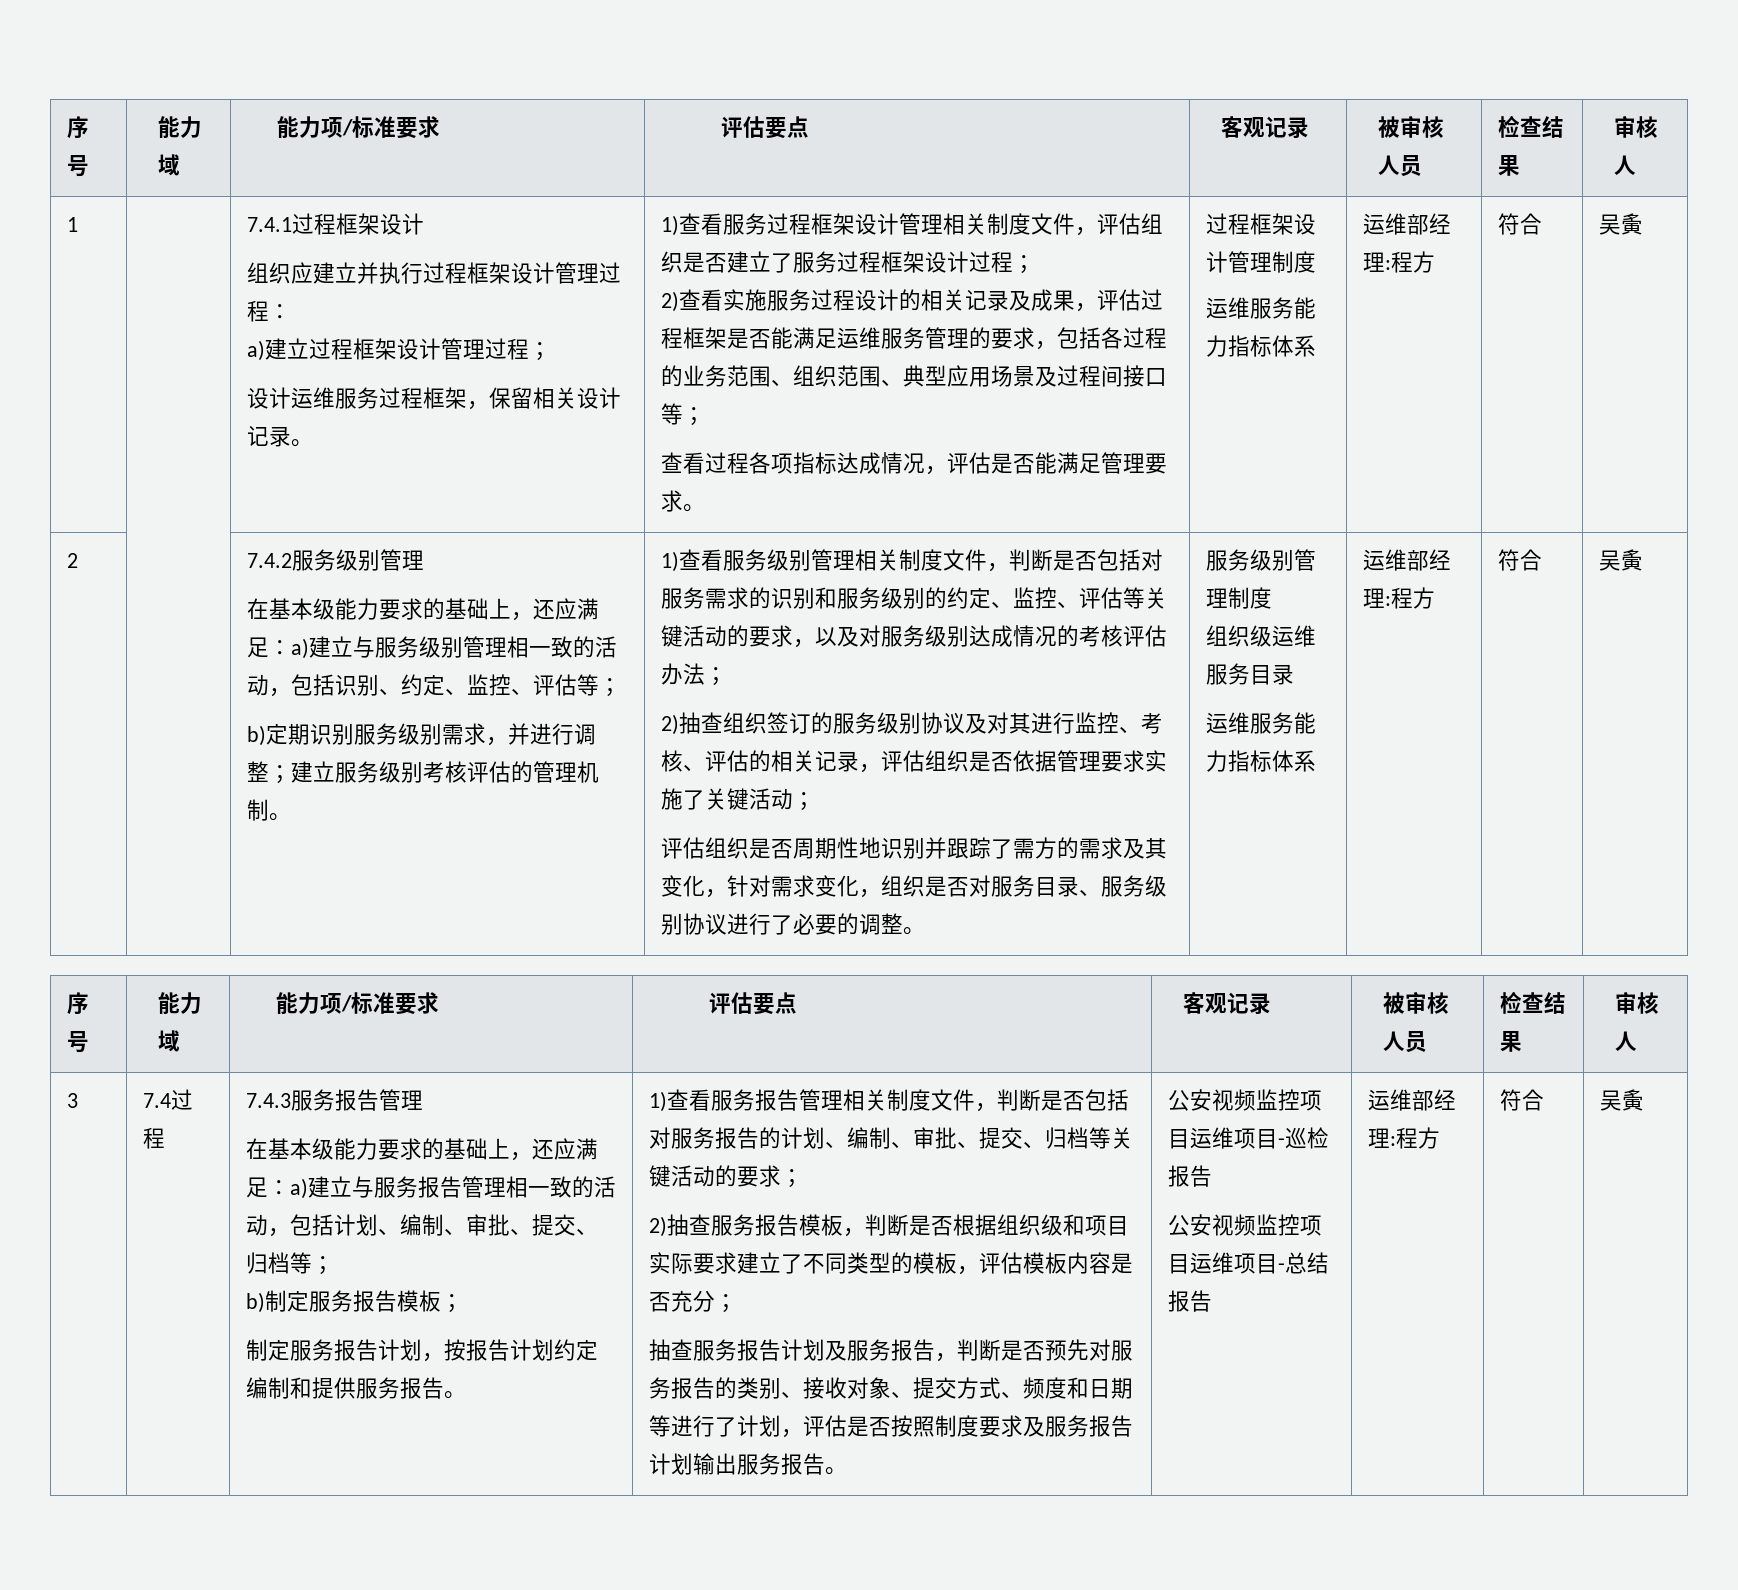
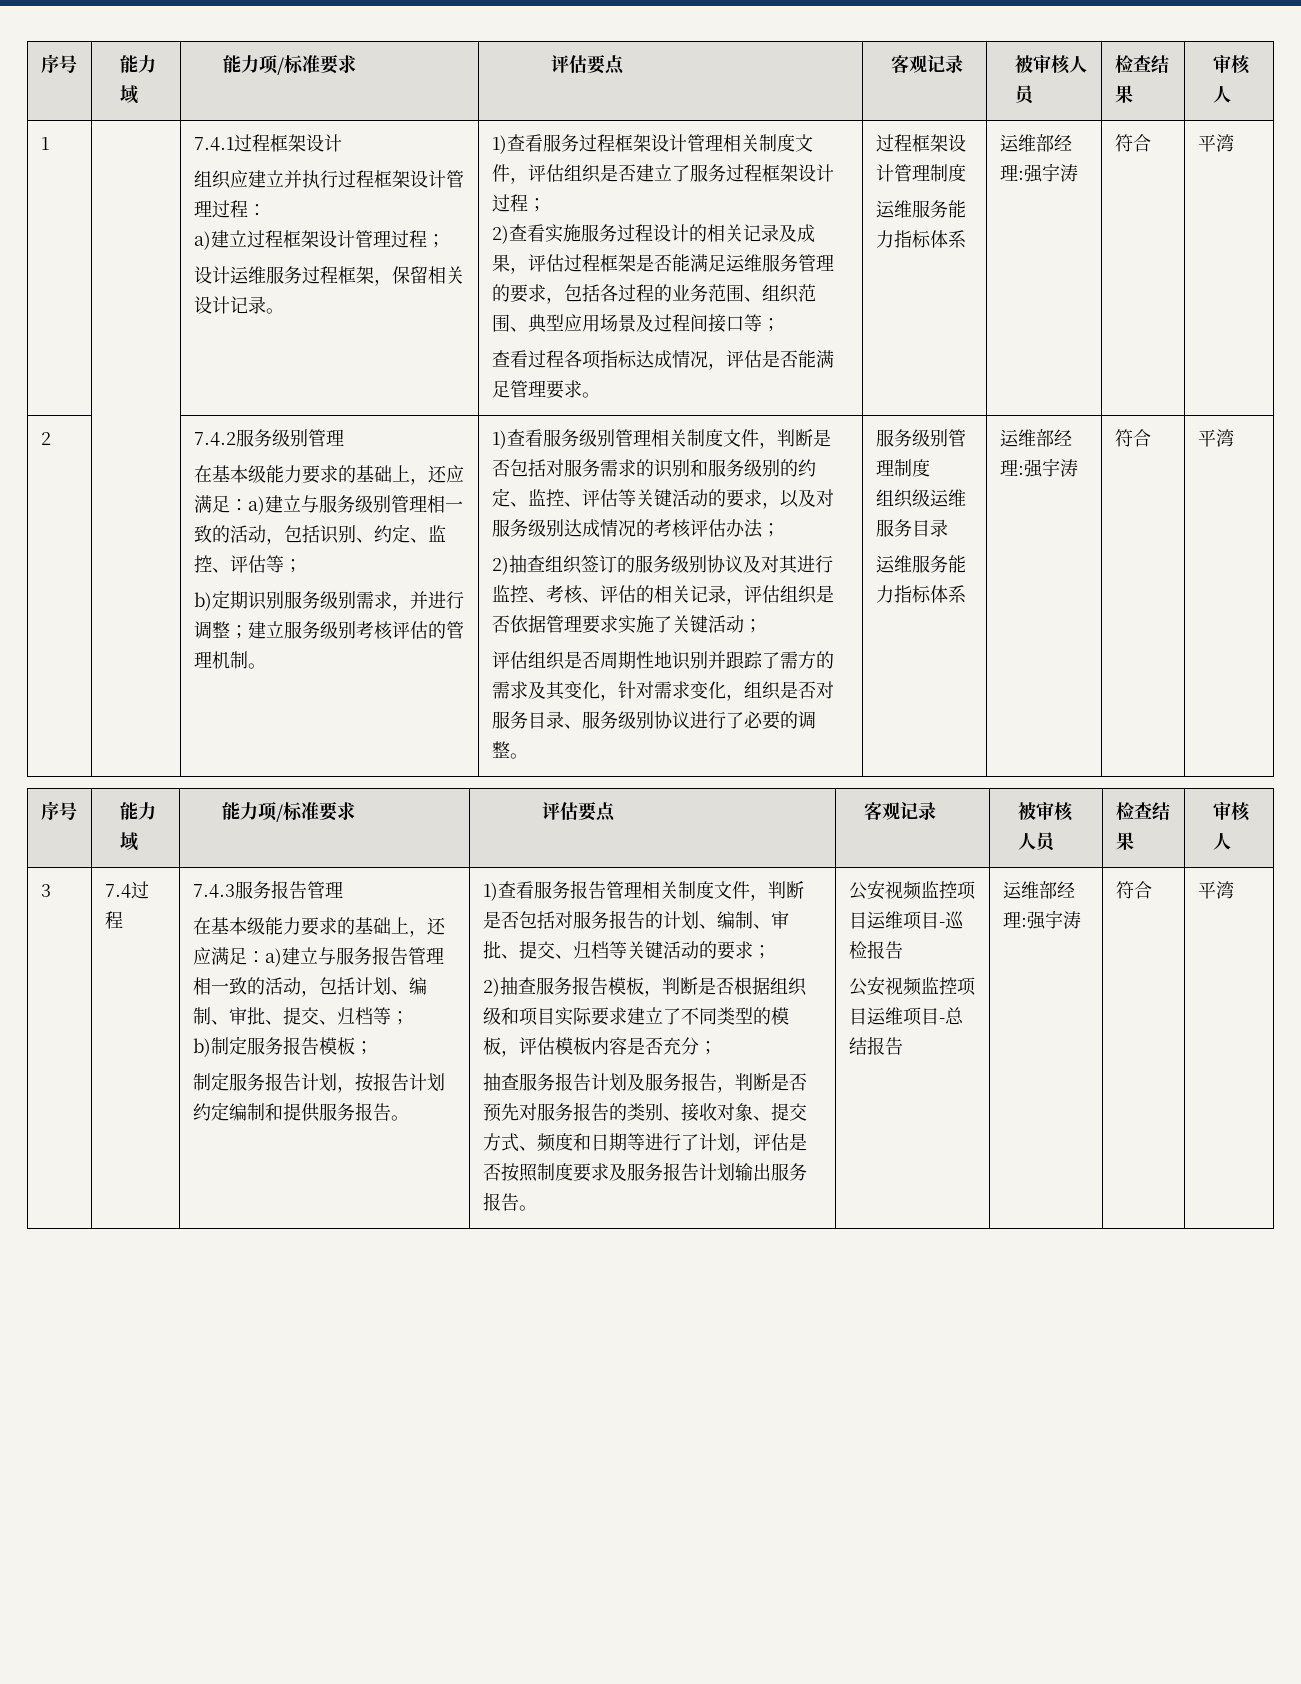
  过程框架设计管理制度
- 运维服务能力指标体系 | 运维部经理:程方 | 符合 | 吴夤
+ 运维服务能力指标体系 | 运维部经理:强宇涛 | 符合 | 平湾
  组织级运维服务目录
- 运维服务能力指标体系 | 运维部经理:程方 | 符合 | 吴夤
+ 运维服务能力指标体系 | 运维部经理:强宇涛 | 符合 | 平湾
- 公安视频监控项目运维项目-总结报告 | 运维部经理:程方 | 符合 | 吴夤
+ 公安视频监控项目运维项目-总结报告 | 运维部经理:强宇涛 | 符合 | 平湾

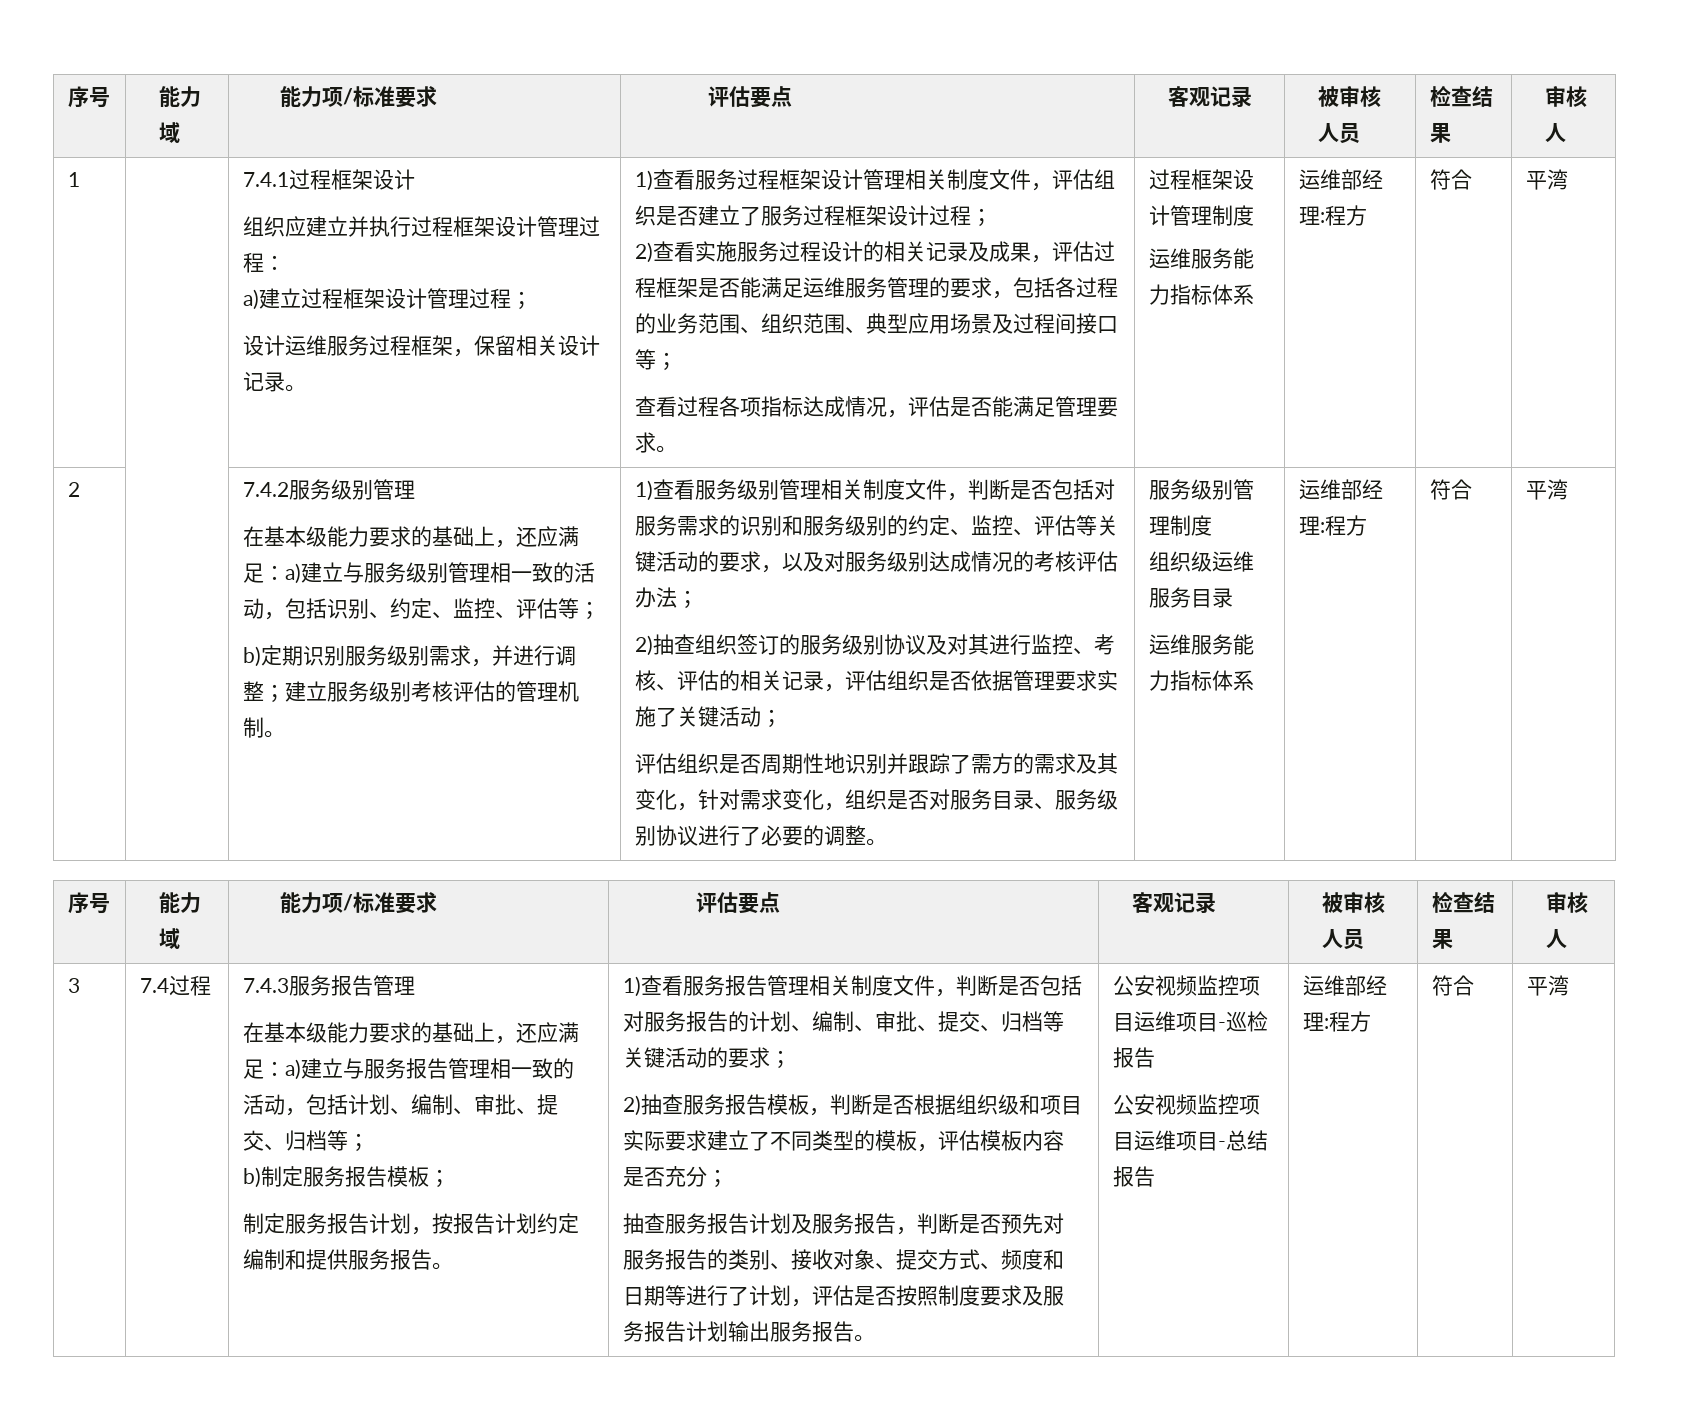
  过程框架设计管理制度
- 运维服务能力指标体系 | 运维部经理:强宇涛
+ 运维服务能力指标体系 | 运维部经理:程方
  组织级运维服务目录
- 运维服务能力指标体系 | 运维部经理:强宇涛
+ 运维服务能力指标体系 | 运维部经理:程方
- 公安视频监控项目运维项目-总结报告 | 运维部经理:强宇涛
+ 公安视频监控项目运维项目-总结报告 | 运维部经理:程方

